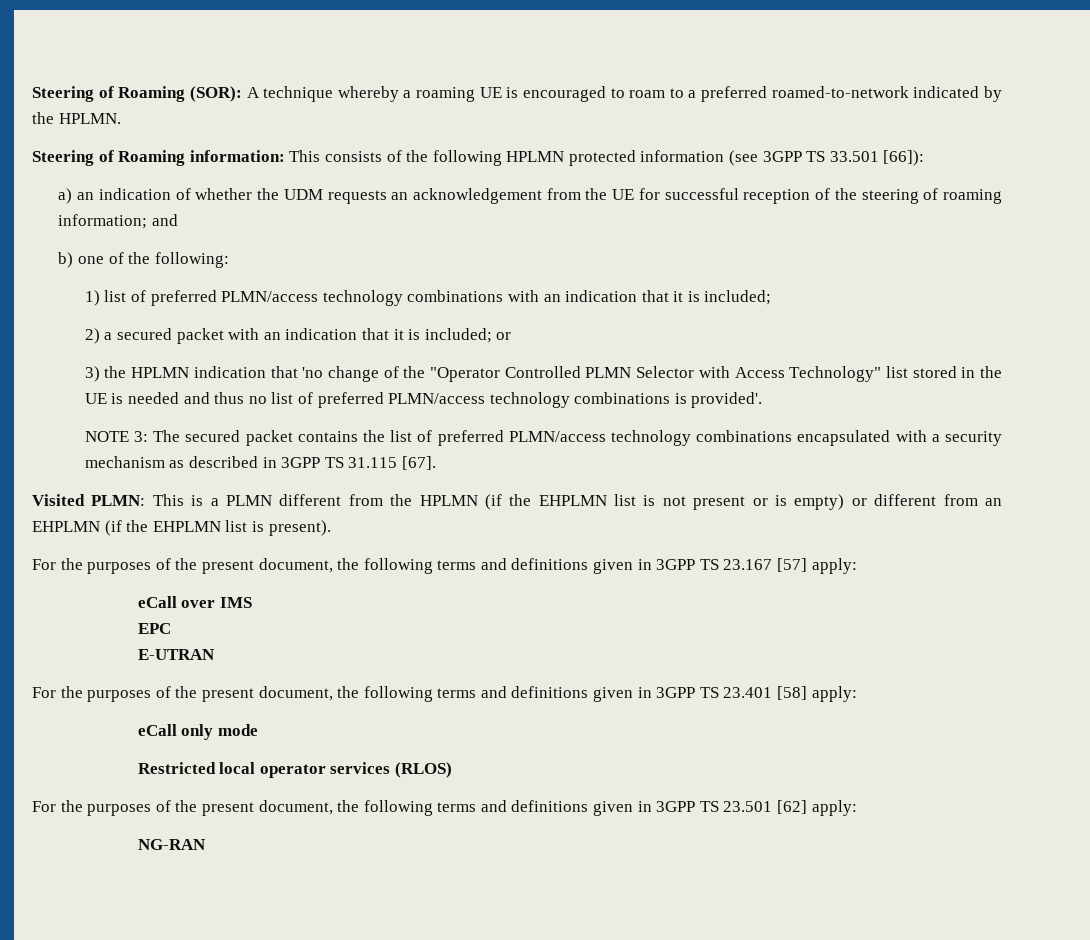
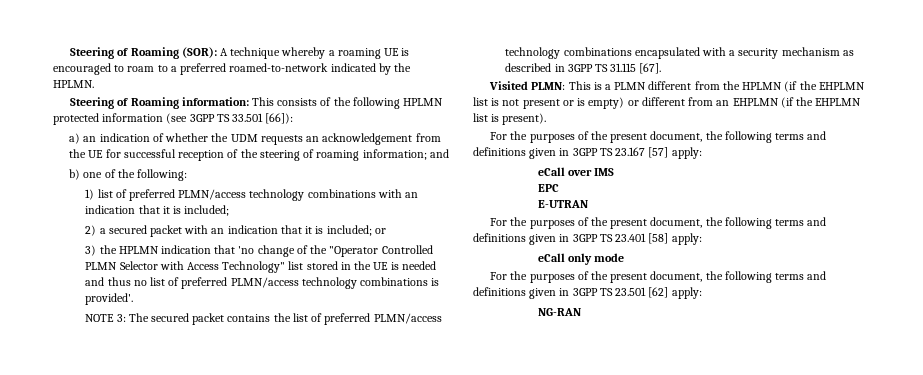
- Restricted local operator services (RLOS)

